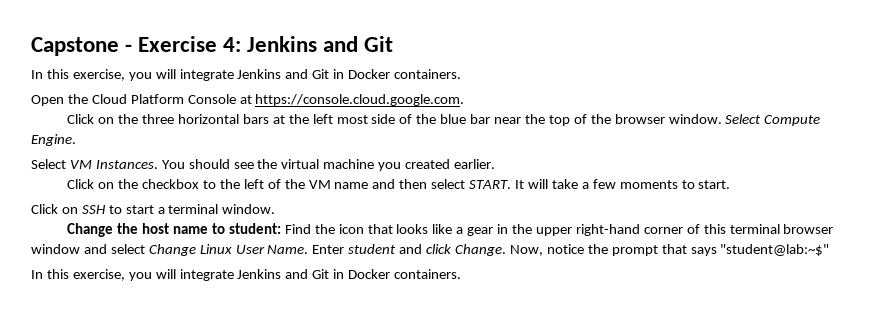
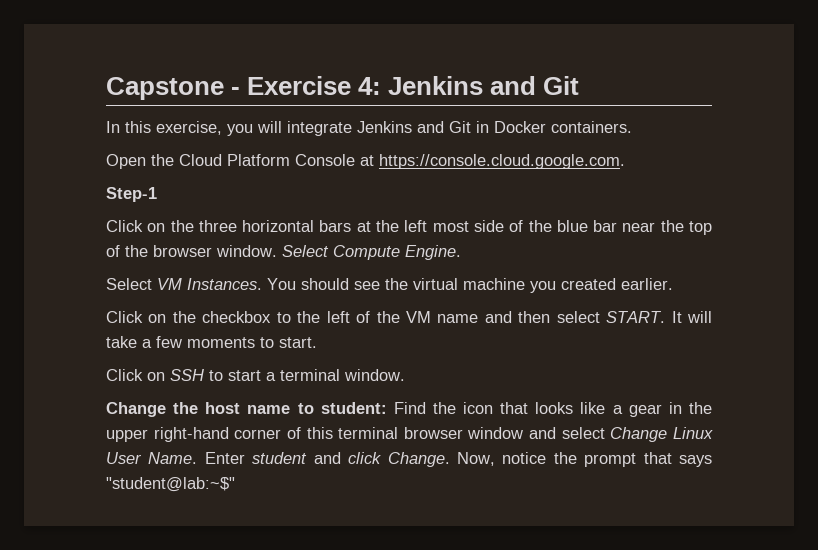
+ Step-1
  Now, notice the prompt that says "student@lab:~$"
- In this exercise, you will integrate Jenkins and Git in Docker containers.

